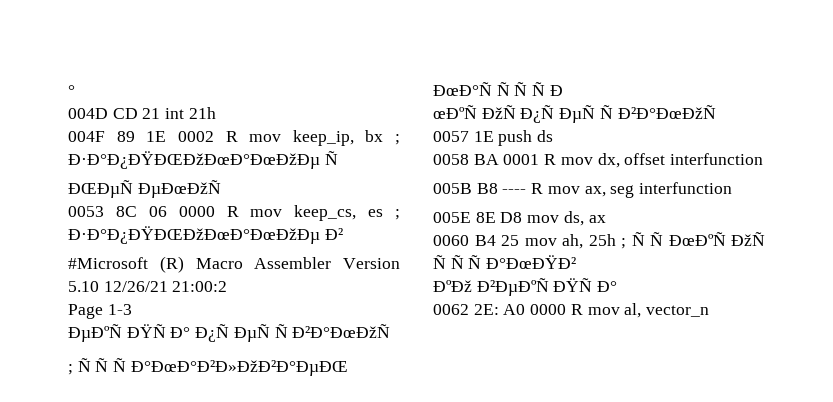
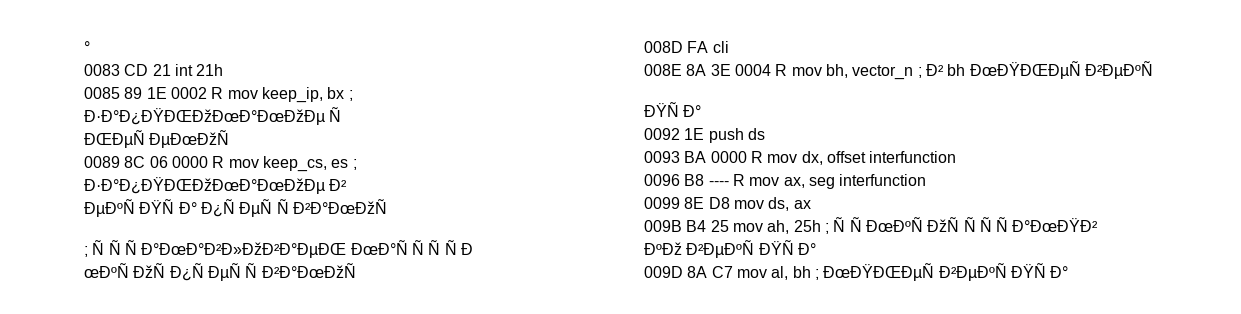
- 004D CD 21 int 21h
+ 0083 CD 21 int 21h
- 004F 89 1E 0002 R mov keep_ip, bx ; Ð·Ð°Ð¿ÐŸÐŒÐžÐœÐ°ÐœÐžÐµ Ñ
+ 0085 89 1E 0002 R mov keep_ip, bx ; Ð·Ð°Ð¿ÐŸÐŒÐžÐœÐ°ÐœÐžÐµ Ñ
- 0053 8C 06 0000 R mov keep_cs, es ; Ð·Ð°Ð¿ÐŸÐŒÐžÐœÐ°ÐœÐžÐµ Ð²
+ 0089 8C 06 0000 R mov keep_cs, es ; Ð·Ð°Ð¿ÐŸÐŒÐžÐœÐ°ÐœÐžÐµ Ð²
- #Microsoft (R) Macro Assembler Version 5.10 12/26/21 21:00:2
- Page 1-3
- 0057 1E push ds
+ 008D FA cli
+ 008E 8A 3E 0004 R mov bh, vector_n ; Ð² bh ÐœÐŸÐŒÐµÑ Ð²ÐµÐºÑ
+ ÐŸÑ Ð°
+ 0092 1E push ds
- 0058 BA 0001 R mov dx, offset interfunction
+ 0093 BA 0000 R mov dx, offset interfunction
- 005B B8 ---- R mov ax, seg interfunction
+ 0096 B8 ---- R mov ax, seg interfunction
- 005E 8E D8 mov ds, ax
+ 0099 8E D8 mov ds, ax
- 0060 B4 25 mov ah, 25h ; Ñ Ñ ÐœÐºÑ ÐžÑ Ñ Ñ Ñ Ð°ÐœÐŸÐ²
+ 009B B4 25 mov ah, 25h ; Ñ Ñ ÐœÐºÑ ÐžÑ Ñ Ñ Ñ Ð°ÐœÐŸÐ²
- 0062 2E: A0 0000 R mov al, vector_n
+ 009D 8A C7 mov al, bh ; ÐœÐŸÐŒÐµÑ Ð²ÐµÐºÑ ÐŸÑ Ð°

